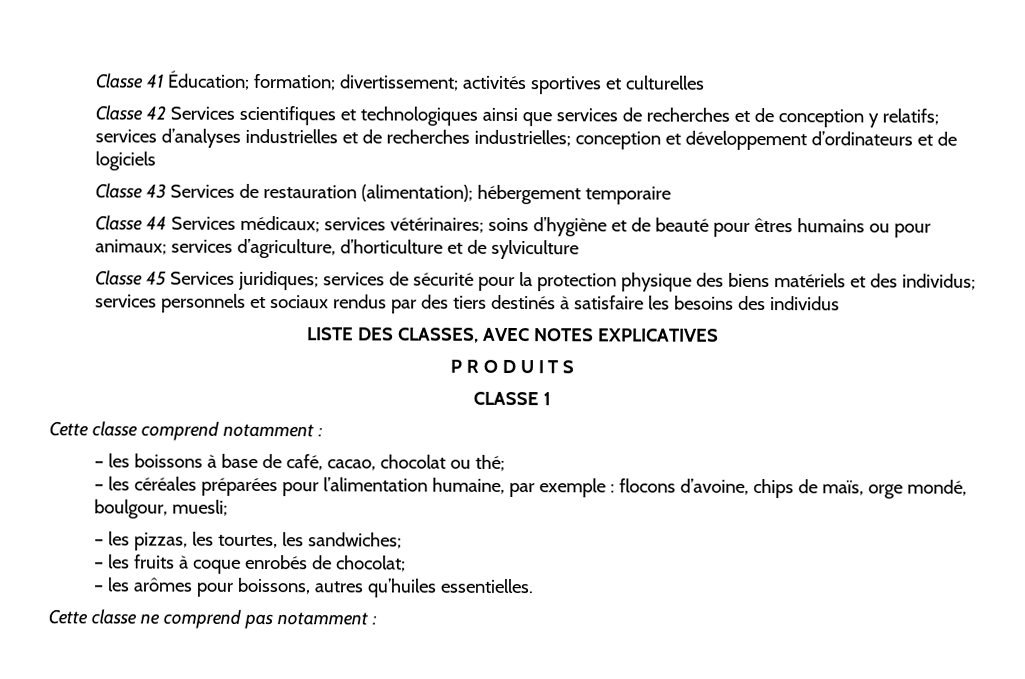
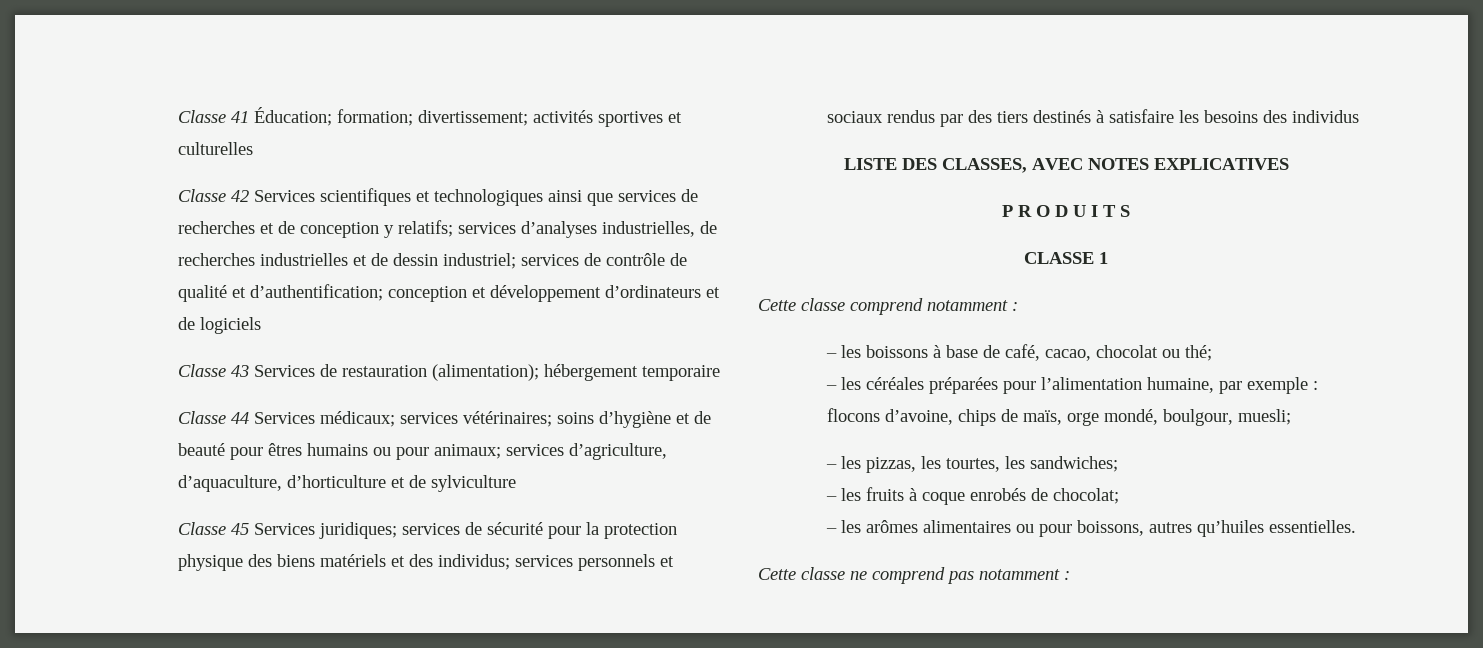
- Classe 42 Services scientifiques et technologiques ainsi que services de recherches et de conception y relatifs; services d’analyses industrielles et de recherches industrielles; conception et développement d’ordinateurs et de logiciels
+ Classe 42 Services scientifiques et technologiques ainsi que services de recherches et de conception y relatifs; services d’analyses industrielles, de recherches industrielles et de dessin industriel; services de contrôle de qualité et d’authentification; conception et développement d’ordinateurs et de logiciels
- Classe 44 Services médicaux; services vétérinaires; soins d’hygiène et de beauté pour êtres humains ou pour animaux; services d’agriculture, d’horticulture et de sylviculture
+ Classe 44 Services médicaux; services vétérinaires; soins d’hygiène et de beauté pour êtres humains ou pour animaux; services d’agriculture, d’aquaculture, d’horticulture et de sylviculture
- – les arômes pour boissons, autres qu’huiles essentielles.
+ – les arômes alimentaires ou pour boissons, autres qu’huiles essentielles.

